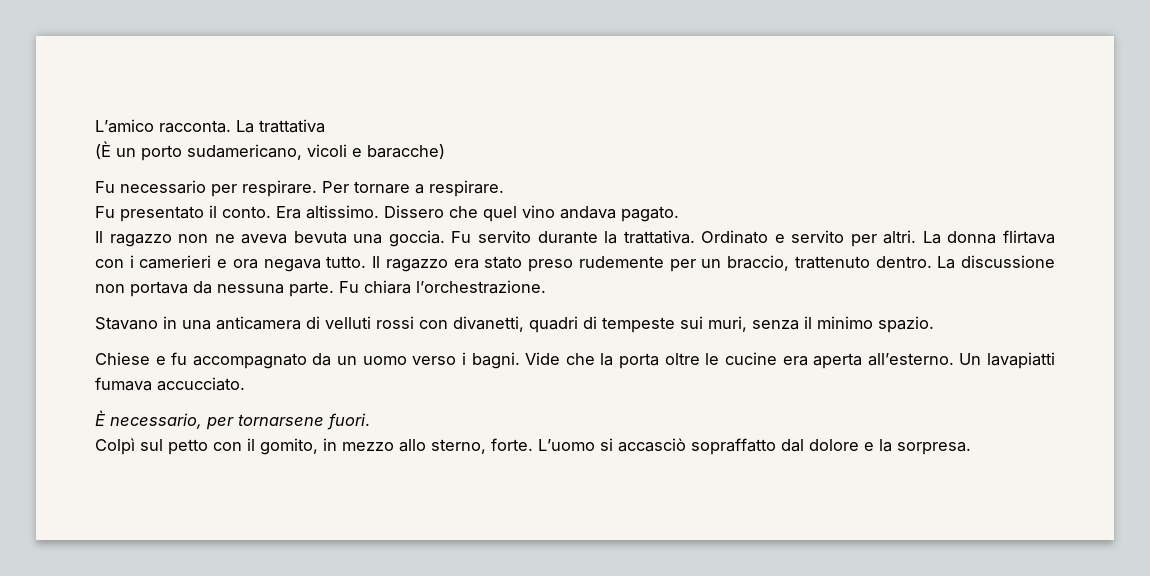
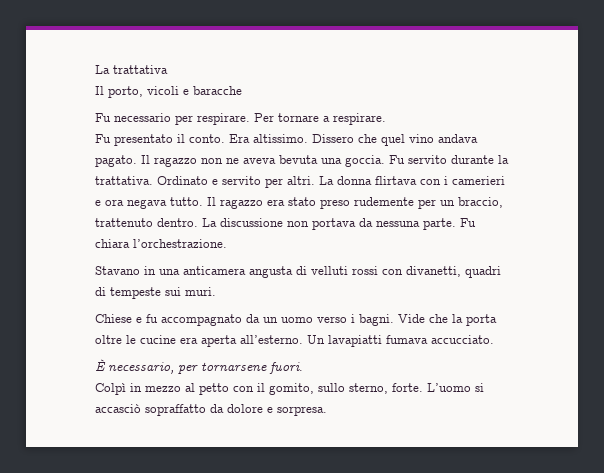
- L’amico racconta.
- (È un porto sudamericano, vicoli e baracche)
+ Il porto, vicoli e baracche
- Dissero che quel vino andava pagato.
- Il ragazzo non ne aveva bevuta una goccia.
+ Dissero che quel vino andava pagato. Il ragazzo non ne aveva bevuta una goccia.
- Stavano in una anticamera di velluti rossi con divanetti, quadri di tempeste sui muri, senza il minimo spazio.
+ Stavano in una anticamera angusta di velluti rossi con divanetti, quadri di tempeste sui muri.
- Colpì sul petto con il gomito, in mezzo allo sterno, forte.
+ Colpì in mezzo al petto con il gomito, sullo sterno, forte.
- L’uomo si accasciò sopraffatto dal dolore e la sorpresa.
+ L’uomo si accasciò sopraffatto da dolore e sorpresa.

